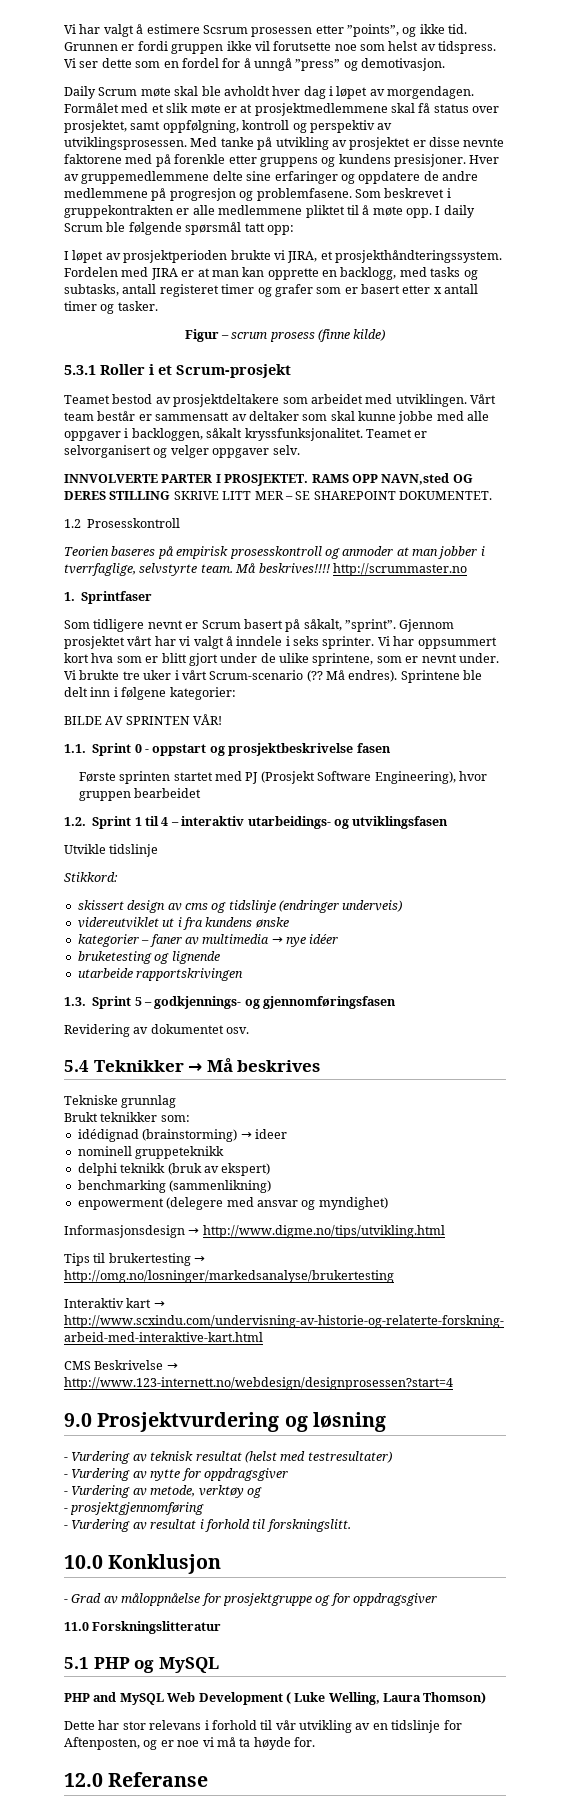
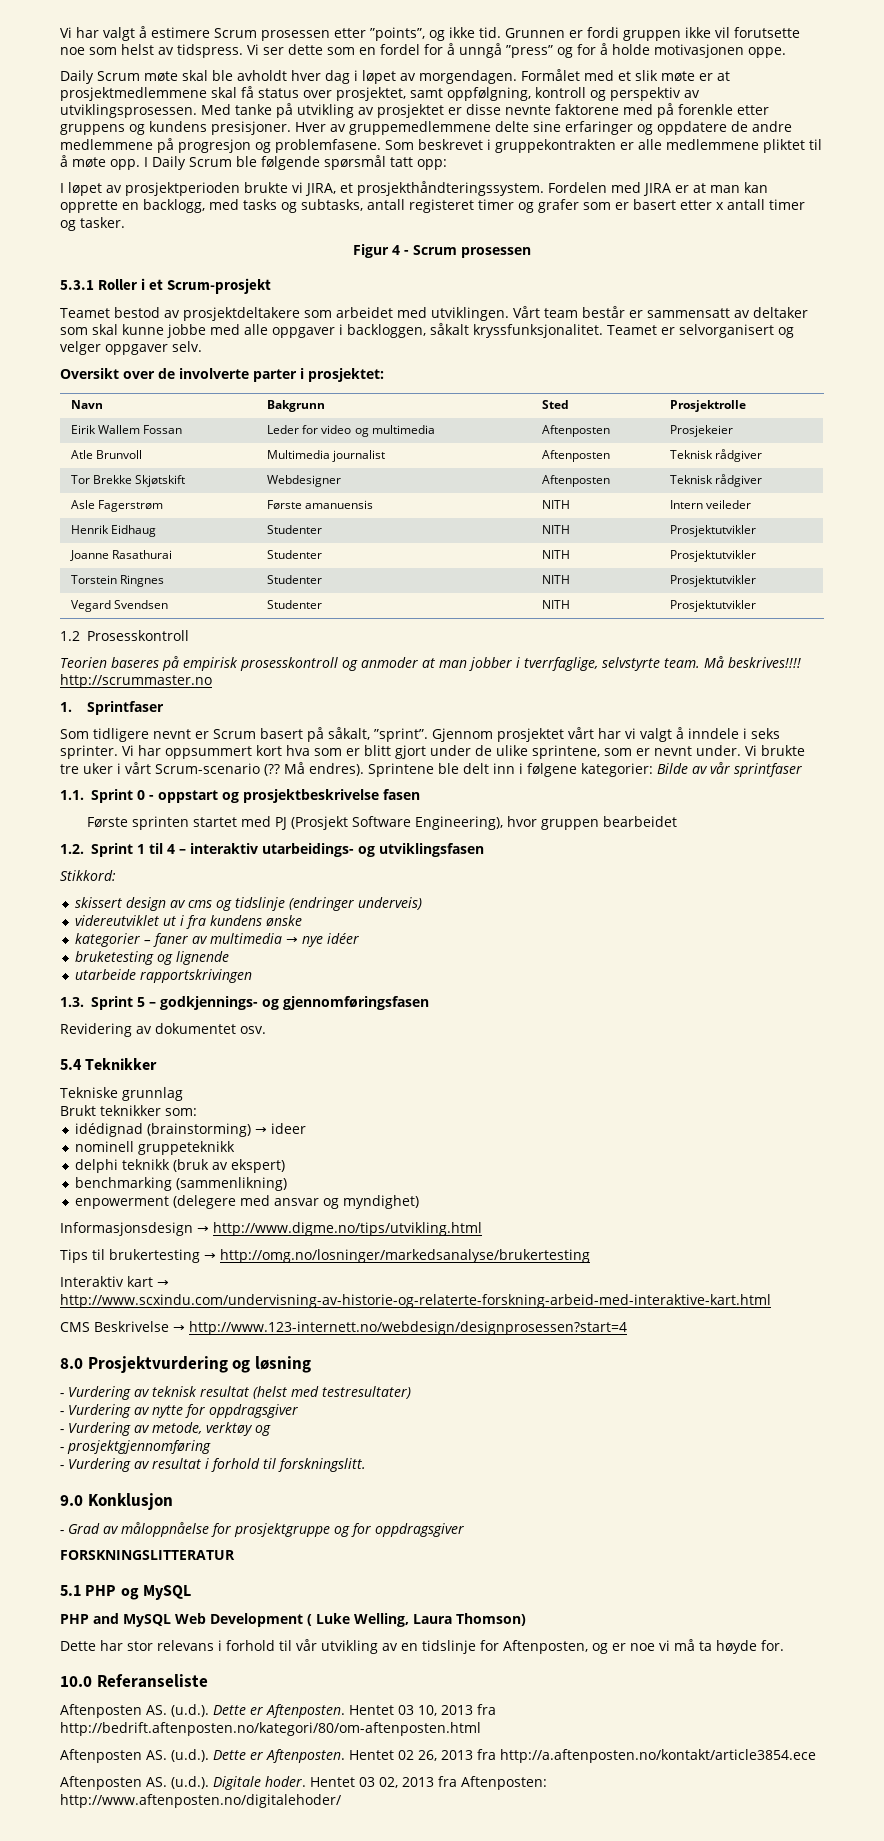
- Vi har valgt å estimere Scsrum prosessen etter ”points”, og ikke tid.
+ Vi har valgt å estimere Scrum prosessen etter ”points”, og ikke tid.
- Vi ser dette som en fordel for å unngå ”press” og demotivasjon.
+ Vi ser dette som en fordel for å unngå ”press” og for å holde motivasjonen oppe.
- I daily Scrum ble følgende spørsmål tatt opp:
+ I Daily Scrum ble følgende spørsmål tatt opp:
- Figur – scrum prosess (finne kilde)
+ Figur 4 - Scrum prosessen
- INNVOLVERTE PARTER I PROSJEKTET. RAMS OPP NAVN,sted OG DERES STILLING SKRIVE LITT MER – SE SHAREPOINT DOKUMENTET.
+ Oversikt over de involverte parter i prosjektet:
+ Navn | Bakgrunn | Sted | Prosjektrolle
+ Eirik Wallem Fossan | Leder for video og multimedia | Aftenposten | Prosjekeier
+ Atle Brunvoll | Multimedia journalist | Aftenposten | Teknisk rådgiver
+ Tor Brekke Skjøtskift | Webdesigner | Aftenposten | Teknisk rådgiver
+ Asle Fagerstrøm | Første amanuensis | NITH | Intern veileder
+ Henrik Eidhaug | Studenter | NITH | Prosjektutvikler
+ Joanne Rasathurai | Studenter | NITH | Prosjektutvikler
+ Torstein Ringnes | Studenter | NITH | Prosjektutvikler
+ Vegard Svendsen | Studenter | NITH | Prosjektutvikler
- Sprintene ble delt inn i følgene kategorier:
- BILDE AV SPRINTEN VÅR!
+ Sprintene ble delt inn i følgene kategorier: Bilde av vår sprintfaser
- Utvikle tidslinje
- 5.4 Teknikker → Må beskrives
+ 5.4 Teknikker
- 9.0 Prosjektvurdering og løsning
+ 8.0 Prosjektvurdering og løsning
- 10.0 Konklusjon
+ 9.0 Konklusjon
- 11.0 Forskningslitteratur
+ FORSKNINGSLITTERATUR
- 12.0 Referanse
+ 10.0 Referanseliste
+ Aftenposten AS. (u.d.). Dette er Aftenposten. Hentet 03 10, 2013 fra http://bedrift.aftenposten.no/kategori/80/om-aftenposten.html
+ Aftenposten AS. (u.d.). Dette er Aftenposten. Hentet 02 26, 2013 fra http://a.aftenposten.no/kontakt/article3854.ece
+ Aftenposten AS. (u.d.). Digitale hoder. Hentet 03 02, 2013 fra Aftenposten: http://www.aftenposten.no/digitalehoder/

